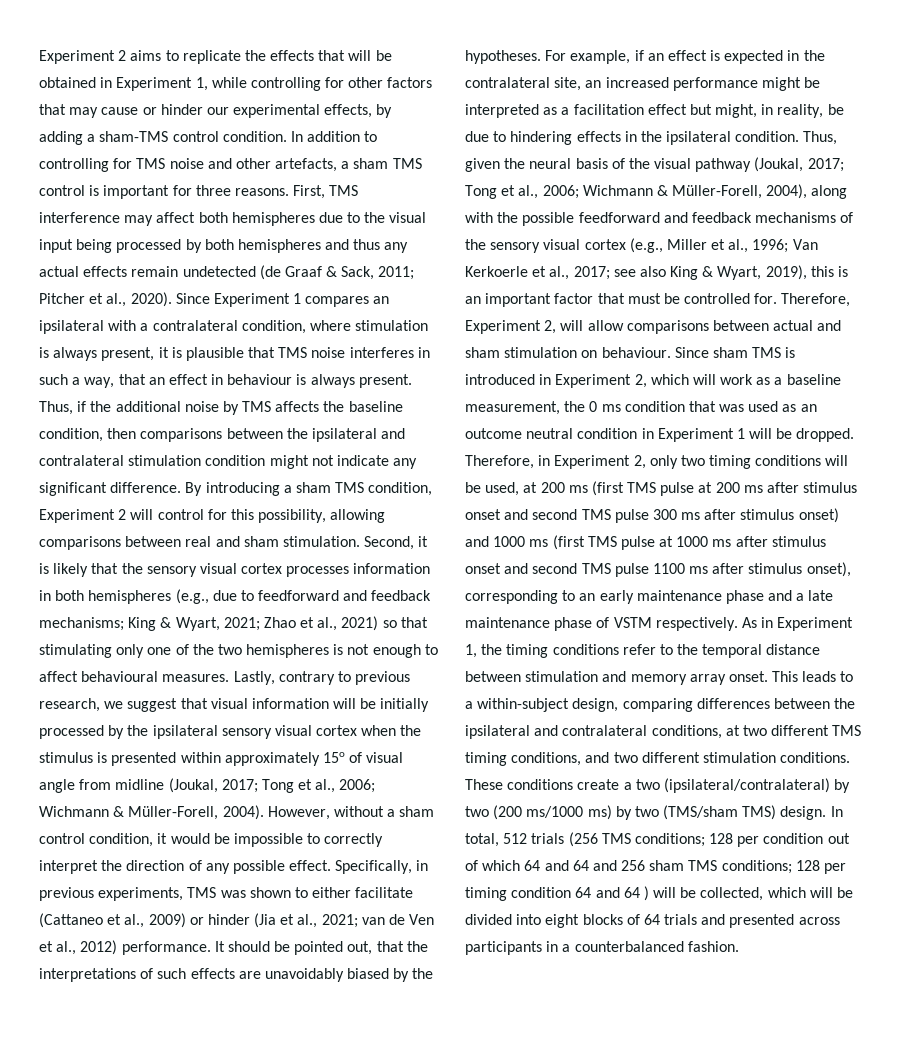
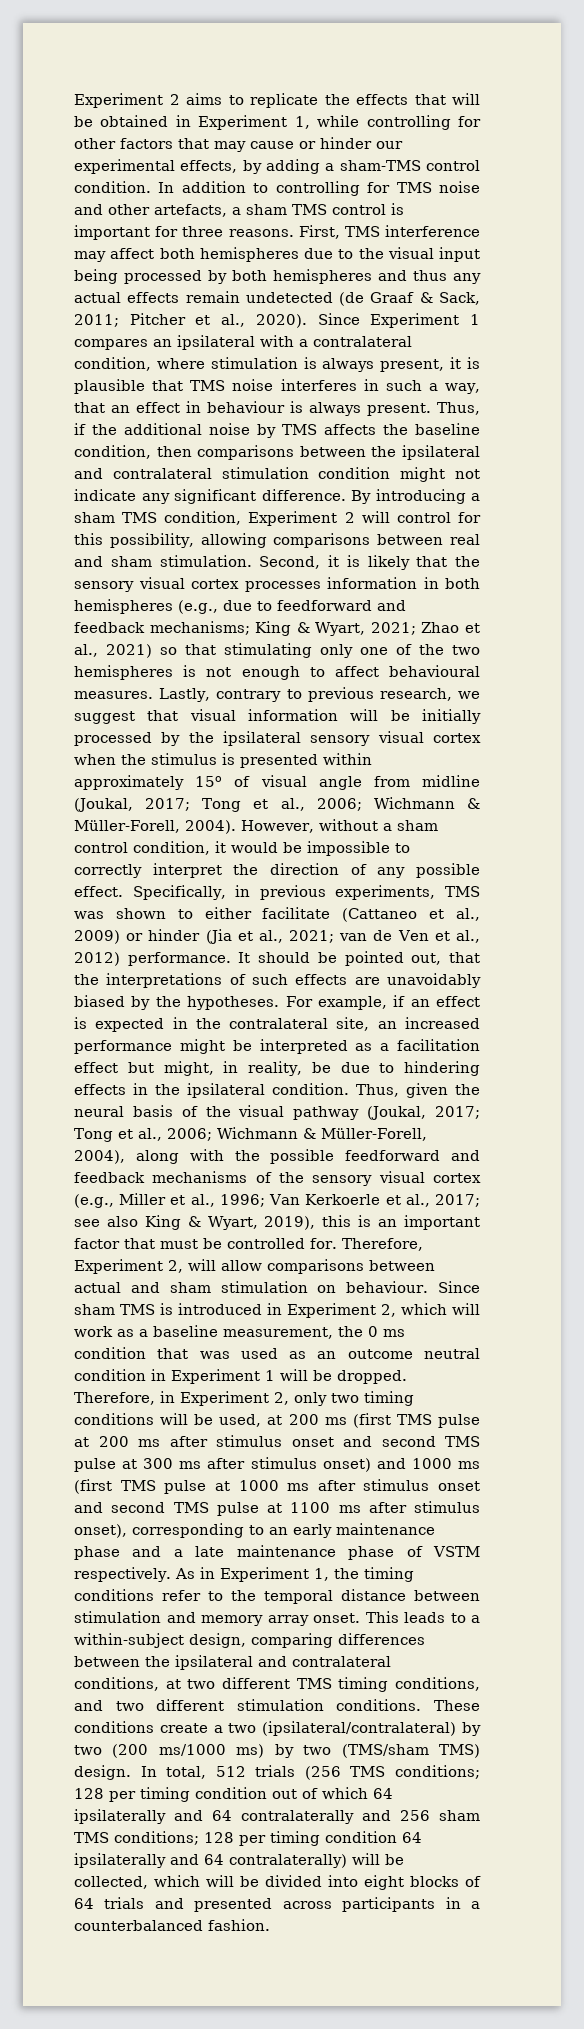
- Therefore, in Experiment 2, only two timing conditions will be used, at 200 ms (first TMS pulse at 200 ms after stimulus onset and second TMS pulse 300 ms after stimulus onset) and 1000 ms (first TMS pulse at 1000 ms after stimulus onset and second TMS pulse 1100 ms after stimulus onset), corresponding to an early maintenance phase and a late maintenance phase of VSTM respectively.
+ Therefore, in Experiment 2, only two timing conditions will be used, at 200 ms (first TMS pulse at 200 ms after stimulus onset and second TMS pulse at 300 ms after stimulus onset) and 1000 ms (first TMS pulse at 1000 ms after stimulus onset and second TMS pulse at 1100 ms after stimulus onset), corresponding to an early maintenance phase and a late maintenance phase of VSTM respectively.
- In total, 512 trials (256 TMS conditions; 128 per condition out of which 64 and 64 and 256 sham TMS conditions; 128 per timing condition 64 and 64 ) will be collected, which will be divided into eight blocks of 64 trials and presented across participants in a counterbalanced fashion.
+ In total, 512 trials (256 TMS conditions; 128 per timing condition out of which 64 ipsilaterally and 64 contralaterally and 256 sham TMS conditions; 128 per timing condition 64 ipsilaterally and 64 contralaterally) will be collected, which will be divided into eight blocks of 64 trials and presented across participants in a counterbalanced fashion.

